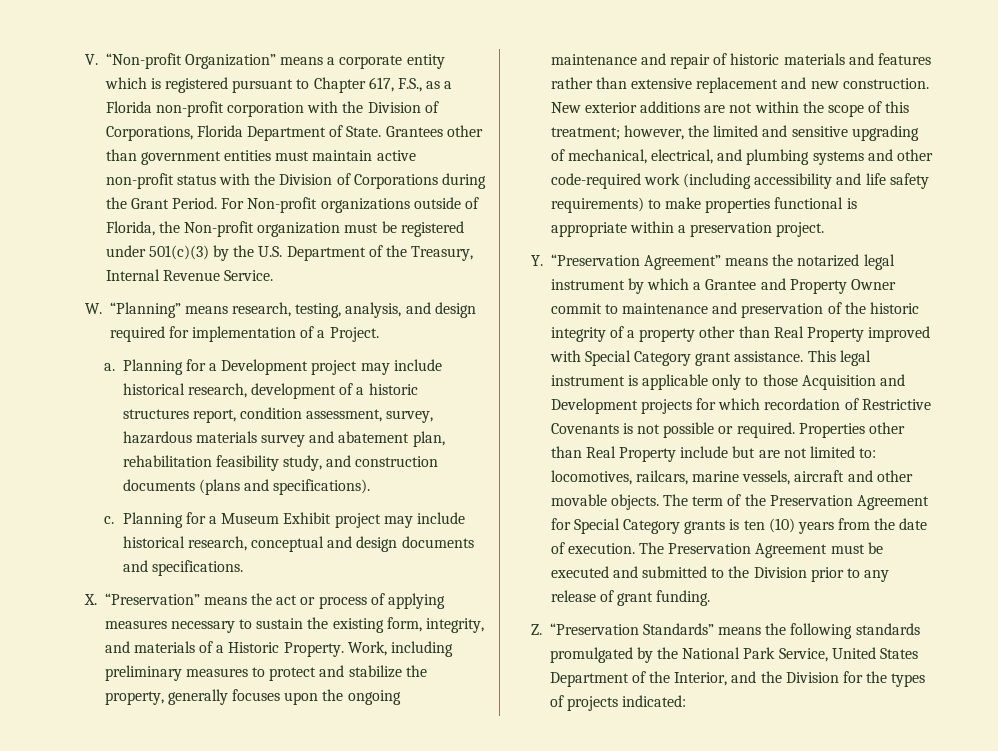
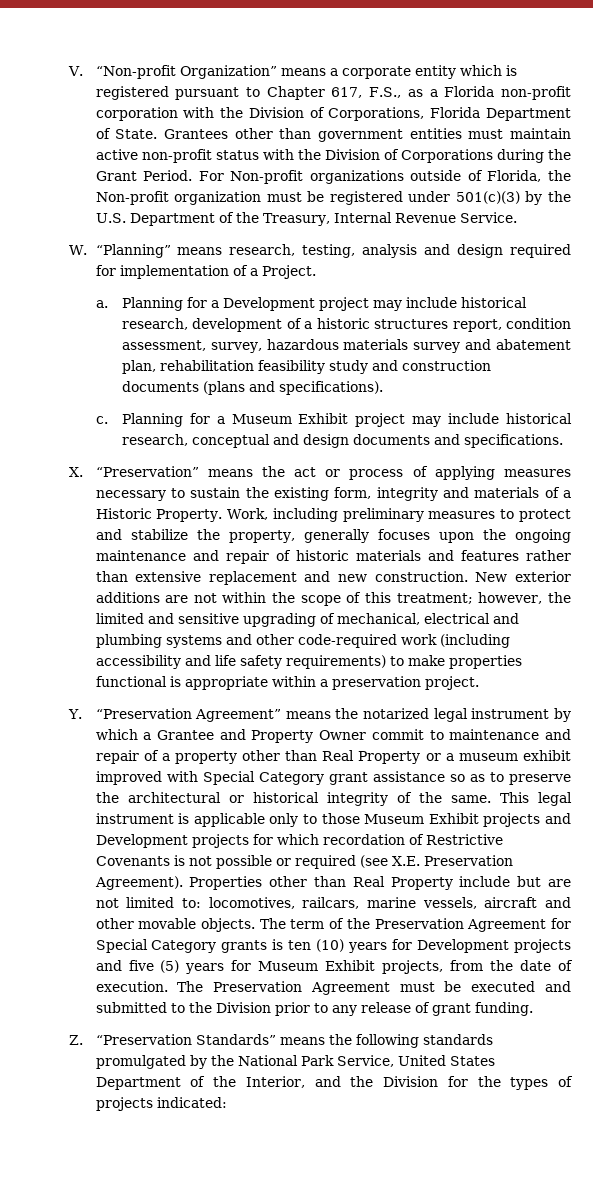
- W. “Planning” means research, testing, analysis, and design required for implementation of a Project.
+ W. “Planning” means research, testing, analysis and design required for implementation of a Project.
- Planning for a Development project may include historical research, development of a historic structures report, condition assessment, survey, hazardous materials survey and abatement plan, rehabilitation feasibility study, and construction documents (plans and specifications).
+ Planning for a Development project may include historical research, development of a historic structures report, condition assessment, survey, hazardous materials survey and abatement plan, rehabilitation feasibility study and construction documents (plans and specifications).
- X. “Preservation” means the act or process of applying measures necessary to sustain the existing form, integrity, and materials of a Historic Property.
+ X. “Preservation” means the act or process of applying measures necessary to sustain the existing form, integrity and materials of a Historic Property.
- New exterior additions are not within the scope of this treatment; however, the limited and sensitive upgrading of mechanical, electrical, and plumbing systems and other code-required work (including accessibility and life safety requirements) to make properties functional is appropriate within a preservation project.
+ New exterior additions are not within the scope of this treatment; however, the limited and sensitive upgrading of mechanical, electrical and plumbing systems and other code-required work (including accessibility and life safety requirements) to make properties functional is appropriate within a preservation project.
- Y. “Preservation Agreement” means the notarized legal instrument by which a Grantee and Property Owner commit to maintenance and preservation of the historic integrity of a property other than Real Property improved with Special Category grant assistance.
+ Y. “Preservation Agreement” means the notarized legal instrument by which a Grantee and Property Owner commit to maintenance and repair of a property other than Real Property or a museum exhibit improved with Special Category grant assistance so as to preserve the architectural or historical integrity of the same.
- This legal instrument is applicable only to those Acquisition and Development projects for which recordation of Restrictive Covenants is not possible or required.
+ This legal instrument is applicable only to those Museum Exhibit projects and Development projects for which recordation of Restrictive Covenants is not possible or required (see X.E. Preservation Agreement).
- The term of the Preservation Agreement for Special Category grants is ten (10) years from the date of execution.
+ The term of the Preservation Agreement for Special Category grants is ten (10) years for Development projects and five (5) years for Museum Exhibit projects, from the date of execution.

